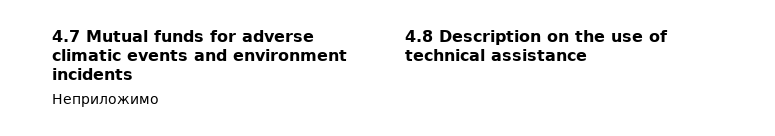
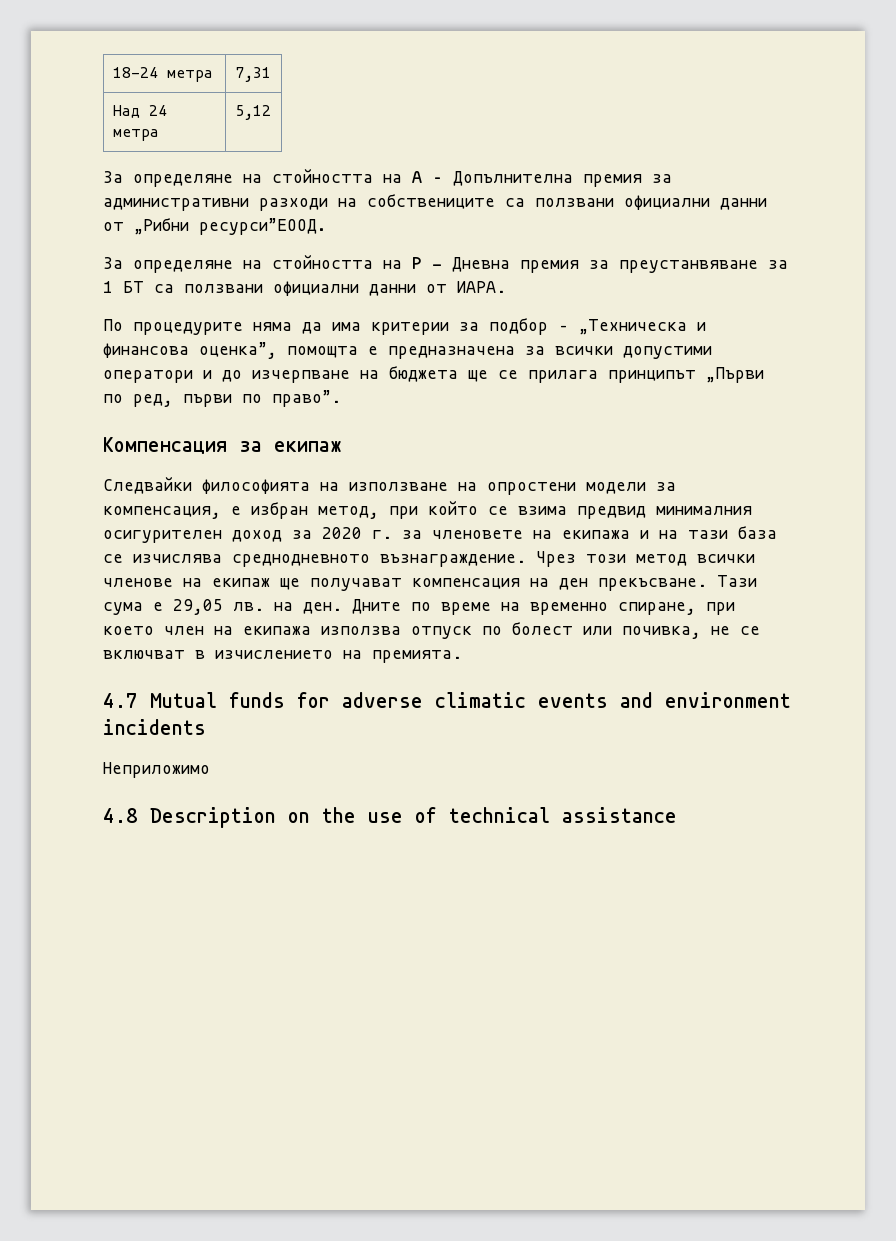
+ 18-24 метра | 7,31
+ Над 24 метра | 5,12
+ За определяне на стойността на А – Допълнителна премия за административни разходи на собствениците са ползвани официални данни от „Рибни ресурси”ЕООД.
+ За определяне на стойността на P - Дневна премия за преустанвяване за 1 БТ са ползвани официални данни от ИАРА.
+ По процедурите няма да има критерии за подбор – „Техническа и финансова оценка”, помощта е предназначена за всички допустими оператори и до изчерпване на бюджета ще се прилага принципът „Първи по ред, първи по право”.
+ Компенсация за екипаж
+ Следвайки философията на използване на опростени модели за компенсация, е избран метод, при който се взима предвид минималния осигурителен доход за 2020 г. за членовете на екипажа и на тази база се изчислява среднодневното възнаграждение. Чрез този метод всички членове на екипаж ще получават компенсация на ден прекъсване. Тази сума е 29,05 лв. на ден. Дните по време на временно спиране, при което член на екипажа използва отпуск по болест или почивка, не се включват в изчислението на премията.

